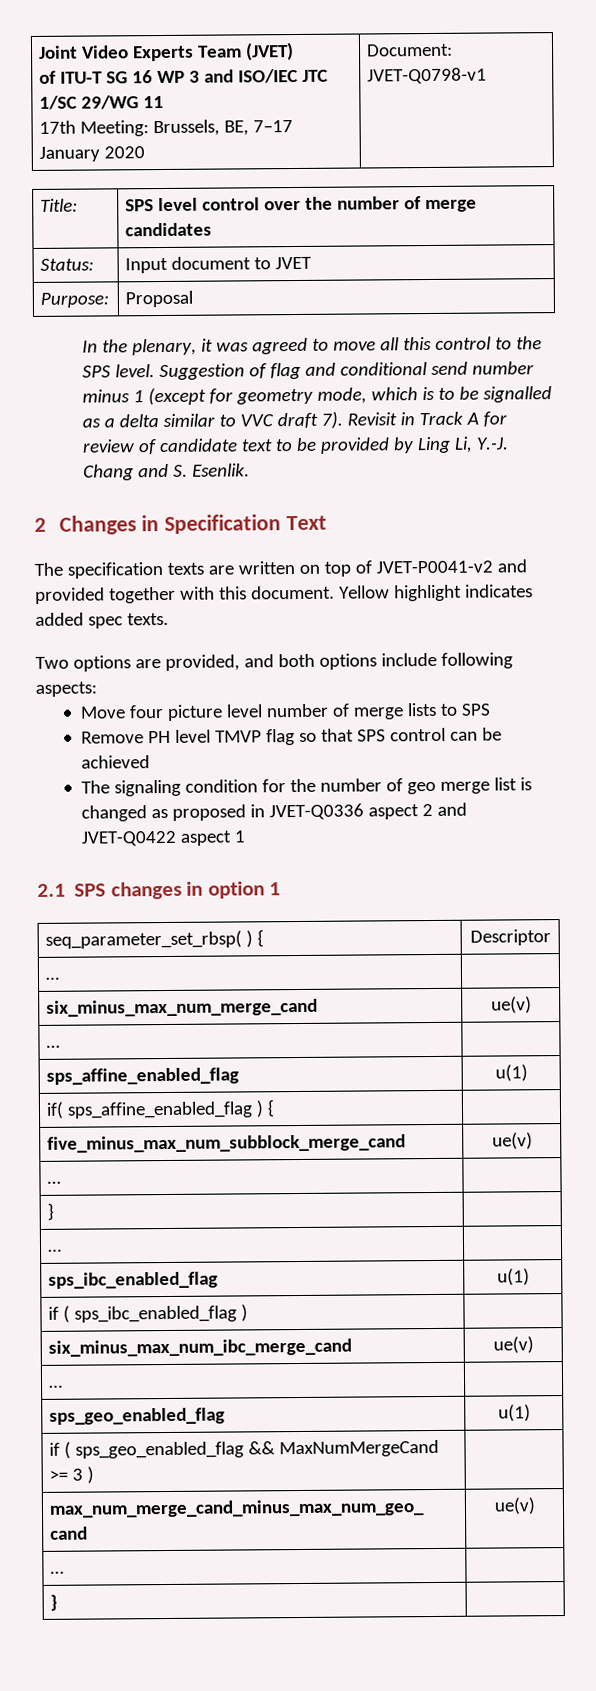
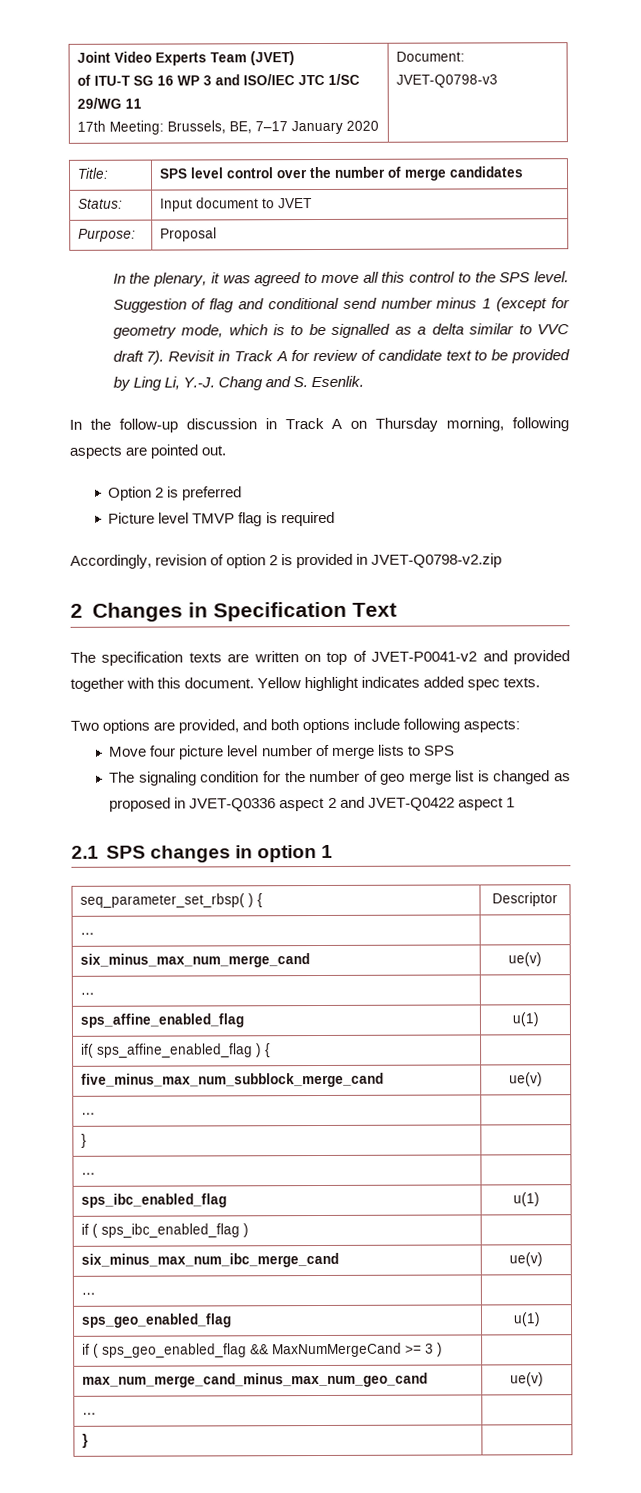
  Joint Video Experts Team (JVET)
  of ITU-T SG 16 WP 3 and ISO/IEC JTC 1/SC 29/WG 11
- 17th Meeting: Brussels, BE, 7–17 January 2020 | Document: JVET-Q0798-v1
+ 17th Meeting: Brussels, BE, 7–17 January 2020 | Document: JVET-Q0798-v3
+ In the follow-up discussion in Track A on Thursday morning, following aspects are pointed out.
+ Option 2 is preferred
+ Picture level TMVP flag is required
+ Accordingly, revision of option 2 is provided in JVET-Q0798-v2.zip
- Remove PH level TMVP flag so that SPS control can be achieved

